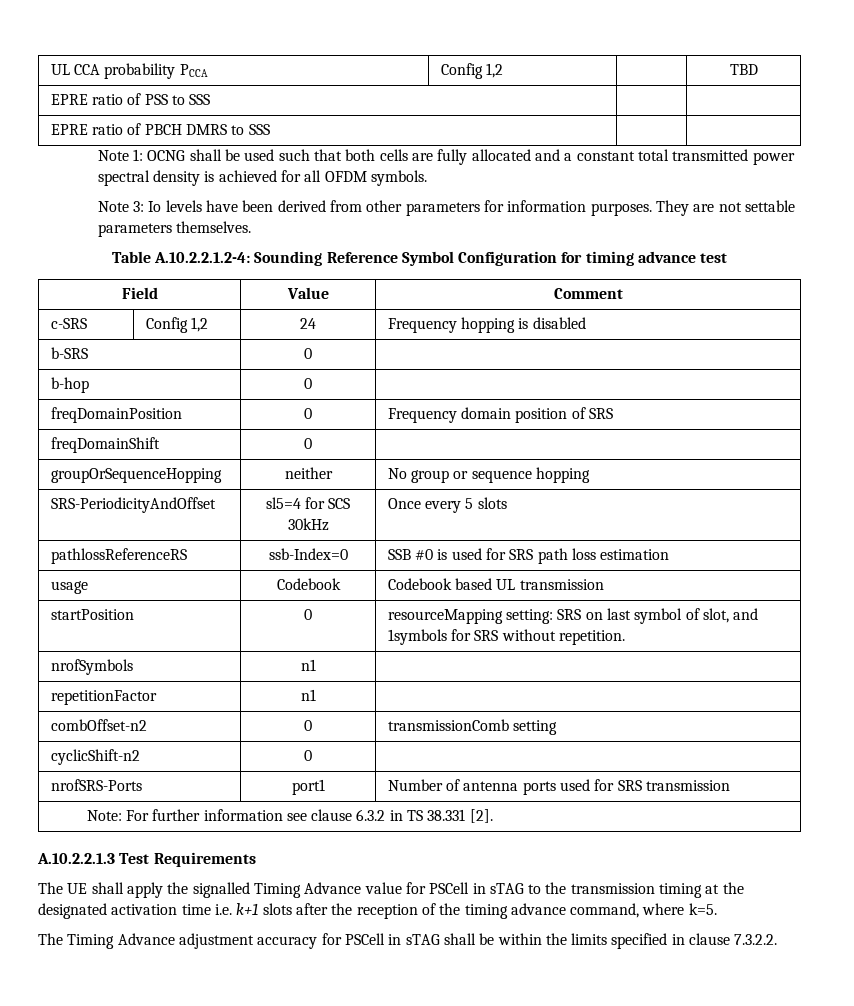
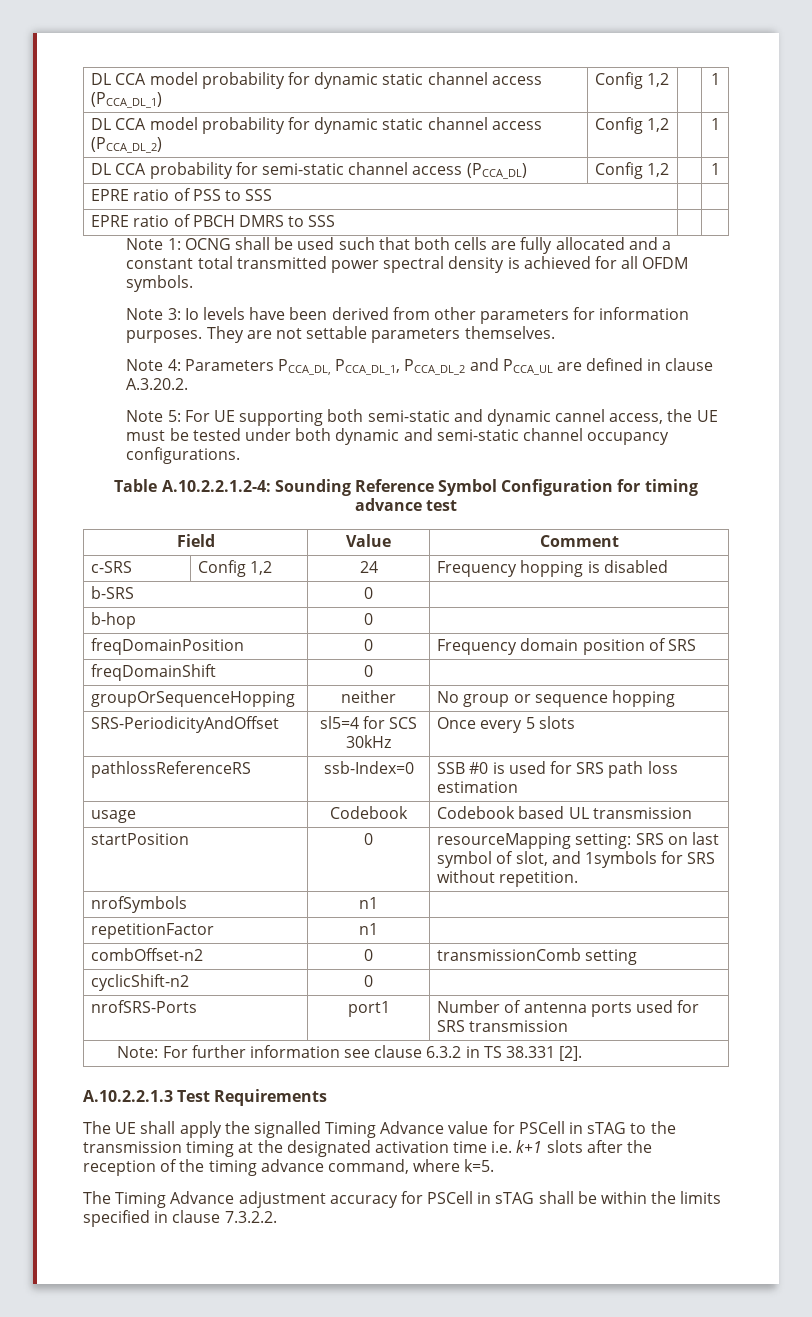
- UL CCA probability PCCA | Config 1,2 | | TBD
+ DL CCA model probability for dynamic static channel access (PCCA_DL_1) | Config 1,2 | | 1
+ DL CCA model probability for dynamic static channel access (PCCA_DL_2) | Config 1,2 | | 1
+ DL CCA probability for semi-static channel access (PCCA_DL) | Config 1,2 | | 1
+ Note 4: Parameters PCCA_DL, PCCA_DL_1, PCCA_DL_2 and PCCA_UL are defined in clause A.3.20.2.
+ Note 5: For UE supporting both semi-static and dynamic cannel access, the UE must be tested under both dynamic and semi-static channel occupancy configurations.

